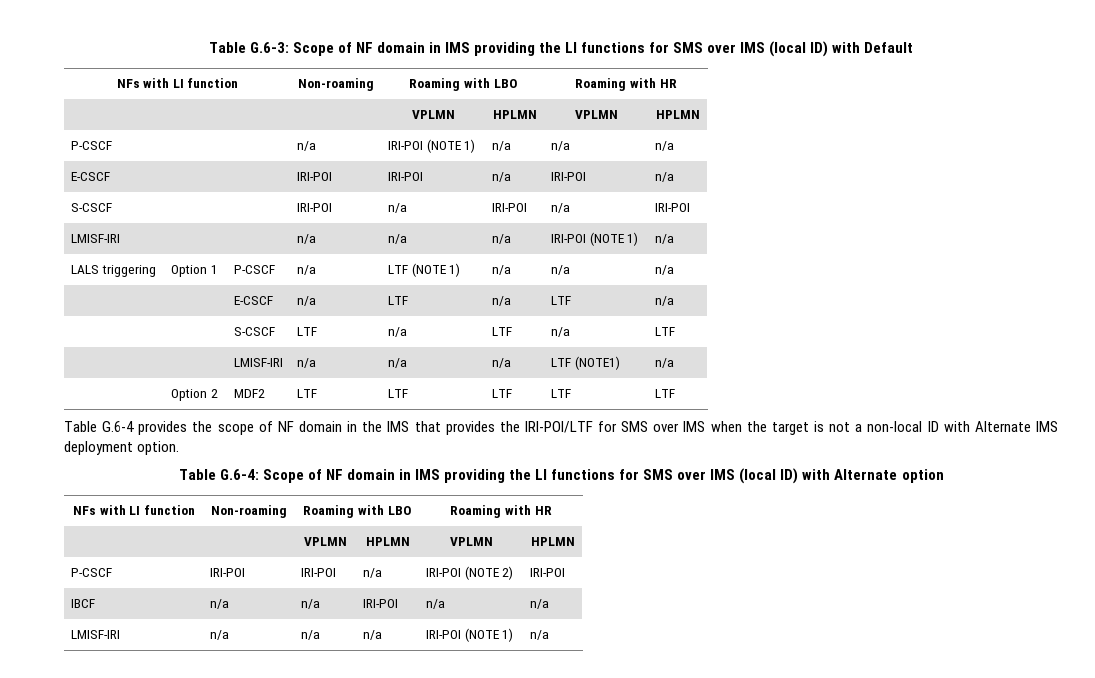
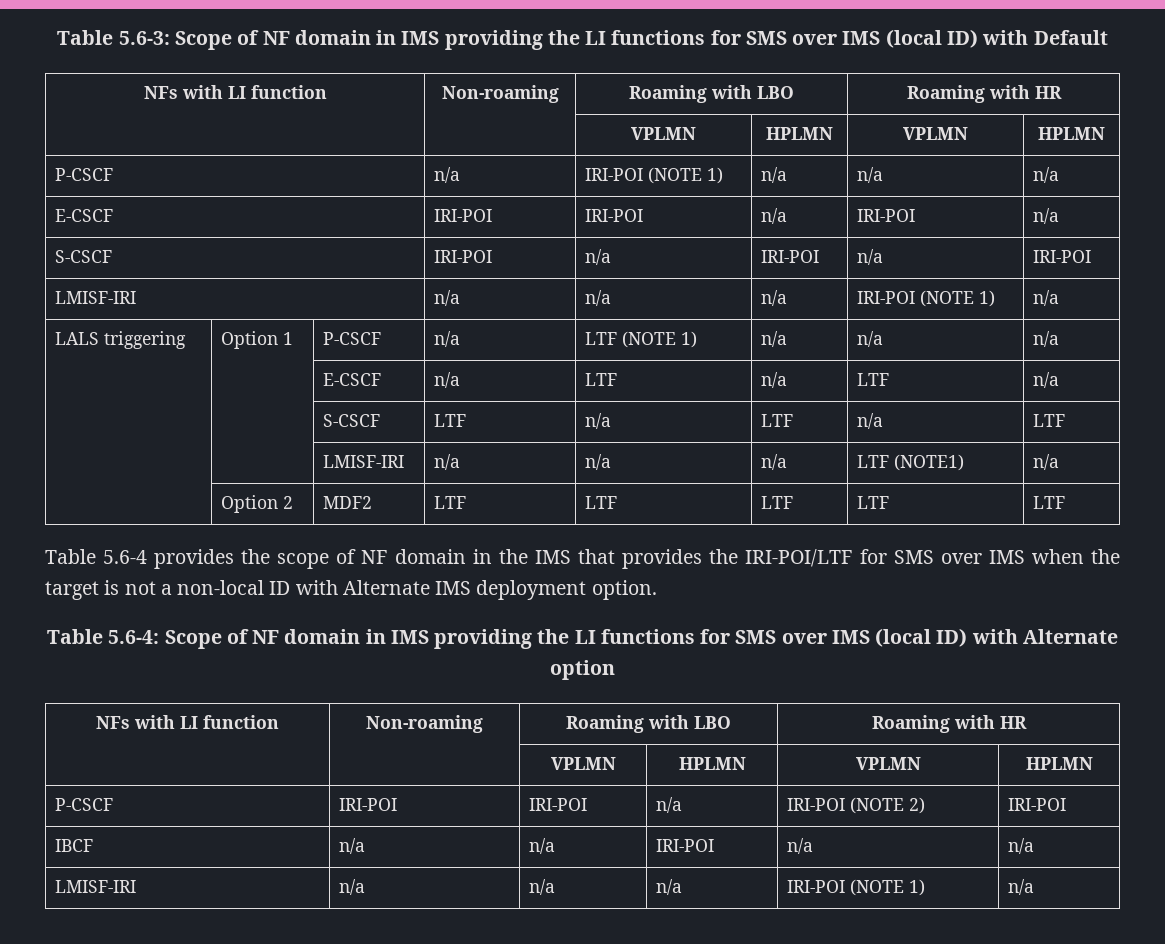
- Table G.6-3: Scope of NF domain in IMS providing the LI functions for SMS over IMS (local ID) with Default
+ Table 5.6-3: Scope of NF domain in IMS providing the LI functions for SMS over IMS (local ID) with Default
- Table G.6-4 provides the scope of NF domain in the IMS that provides the IRI-POI/LTF for SMS over IMS when the target is not a non-local ID with Alternate IMS deployment option.
+ Table 5.6-4 provides the scope of NF domain in the IMS that provides the IRI-POI/LTF for SMS over IMS when the target is not a non-local ID with Alternate IMS deployment option.
- Table G.6-4: Scope of NF domain in IMS providing the LI functions for SMS over IMS (local ID) with Alternate option
+ Table 5.6-4: Scope of NF domain in IMS providing the LI functions for SMS over IMS (local ID) with Alternate option

